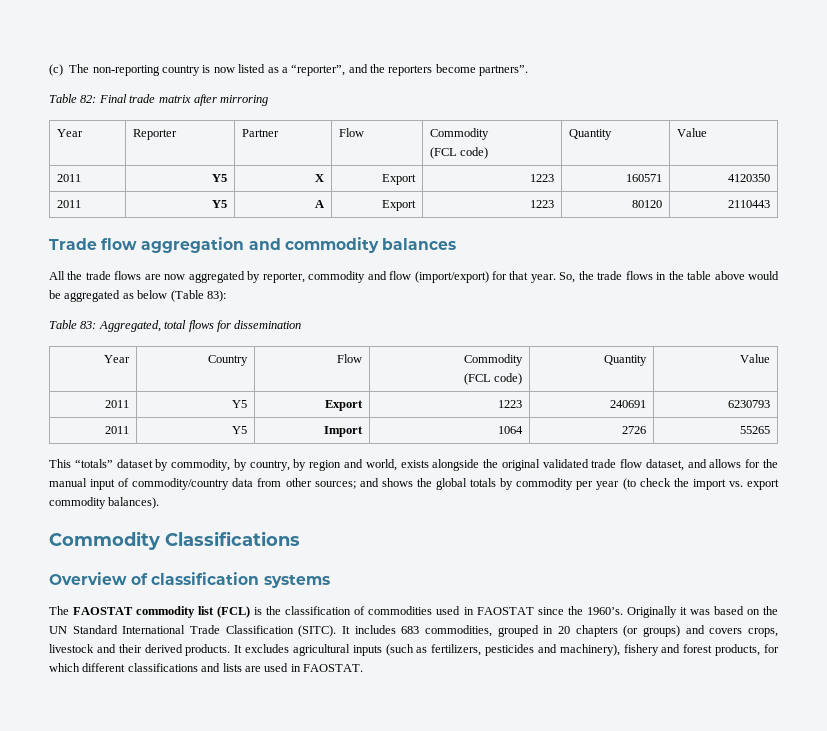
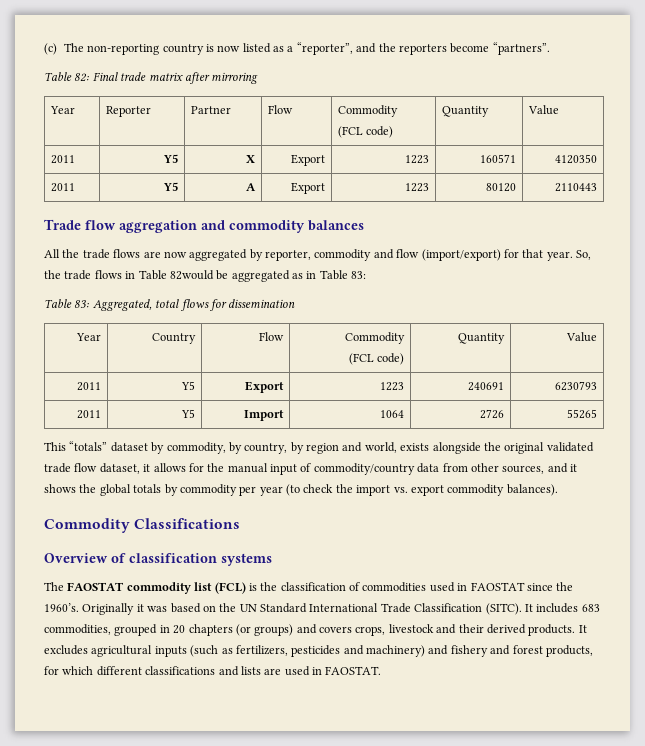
- (c) The non-reporting country is now listed as a “reporter”, and the reporters become partners”.
+ (c) The non-reporting country is now listed as a “reporter”, and the reporters become “partners”.
- So, the trade flows in the table above would be aggregated as below (Table 83):
+ So, the trade flows in Table 82would be aggregated as in Table 83:
- This “totals” dataset by commodity, by country, by region and world, exists alongside the original validated trade flow dataset, and allows for the manual input of commodity/country data from other sources; and shows the global totals by commodity per year (to check the import vs. export commodity balances).
+ This “totals” dataset by commodity, by country, by region and world, exists alongside the original validated trade flow dataset, it allows for the manual input of commodity/country data from other sources, and it shows the global totals by commodity per year (to check the import vs. export commodity balances).
- It excludes agricultural inputs (such as fertilizers, pesticides and machinery), fishery and forest products, for which different classifications and lists are used in FAOSTAT.
+ It excludes agricultural inputs (such as fertilizers, pesticides and machinery) and fishery and forest products, for which different classifications and lists are used in FAOSTAT.

